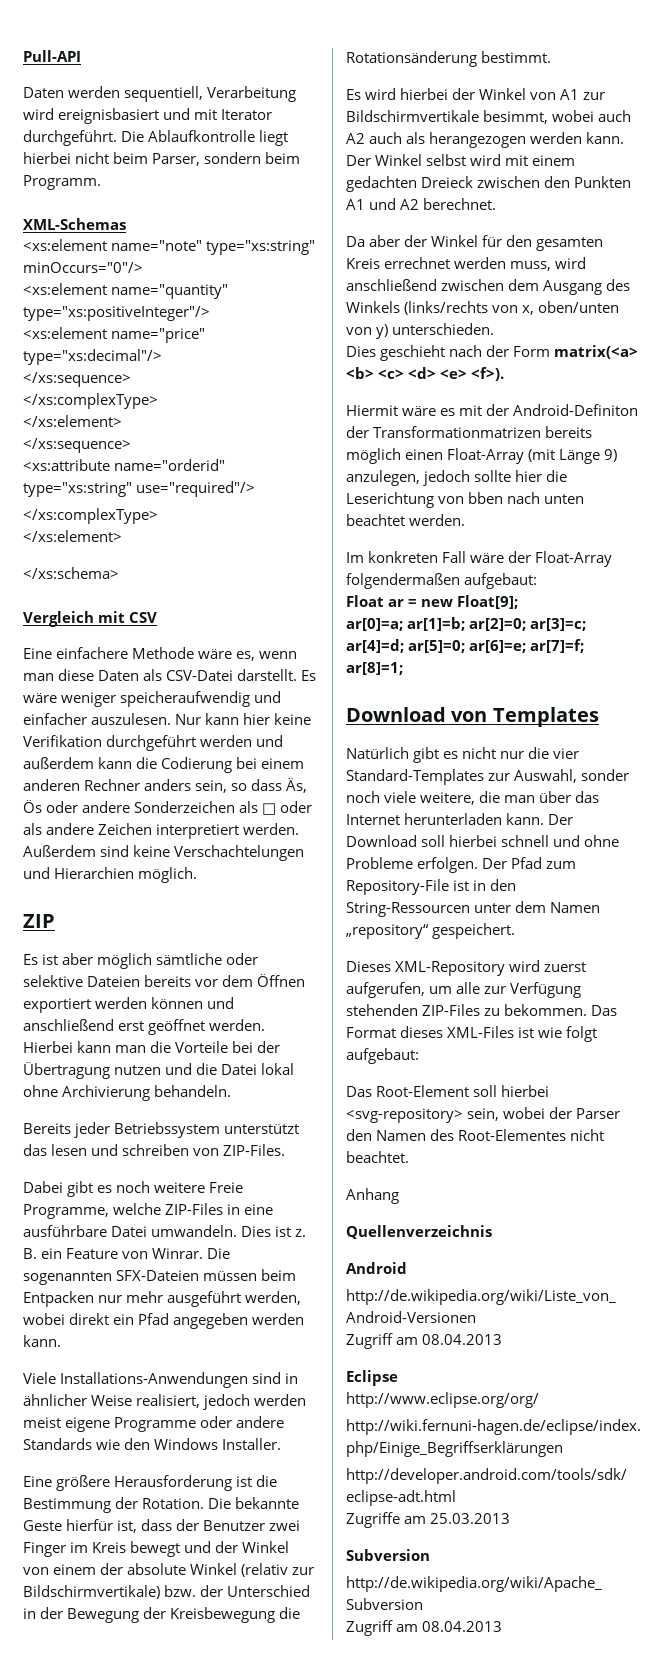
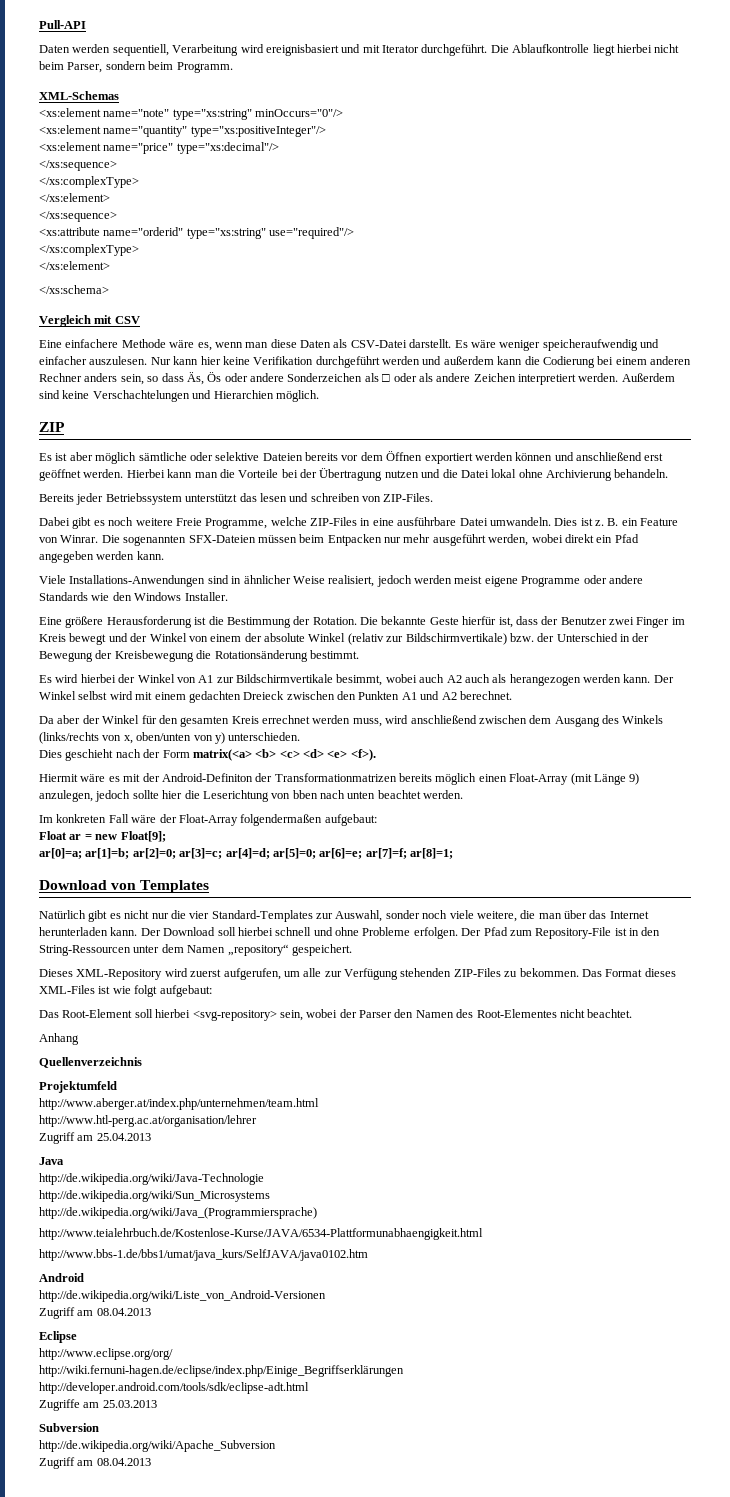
+ Projektumfeld
+ http://www.aberger.at/index.php/unternehmen/team.html
+ http://www.htl-perg.ac.at/organisation/lehrer
+ Zugriff am 25.04.2013
+ Java
+ http://de.wikipedia.org/wiki/Java-Technologie
+ http://de.wikipedia.org/wiki/Sun_Microsystems
+ http://de.wikipedia.org/wiki/Java_(Programmiersprache)
+ http://www.teialehrbuch.de/Kostenlose-Kurse/JAVA/6534-Plattformunabhaengigkeit.html
+ http://www.bbs-1.de/bbs1/umat/java_kurs/SelfJAVA/java0102.htm

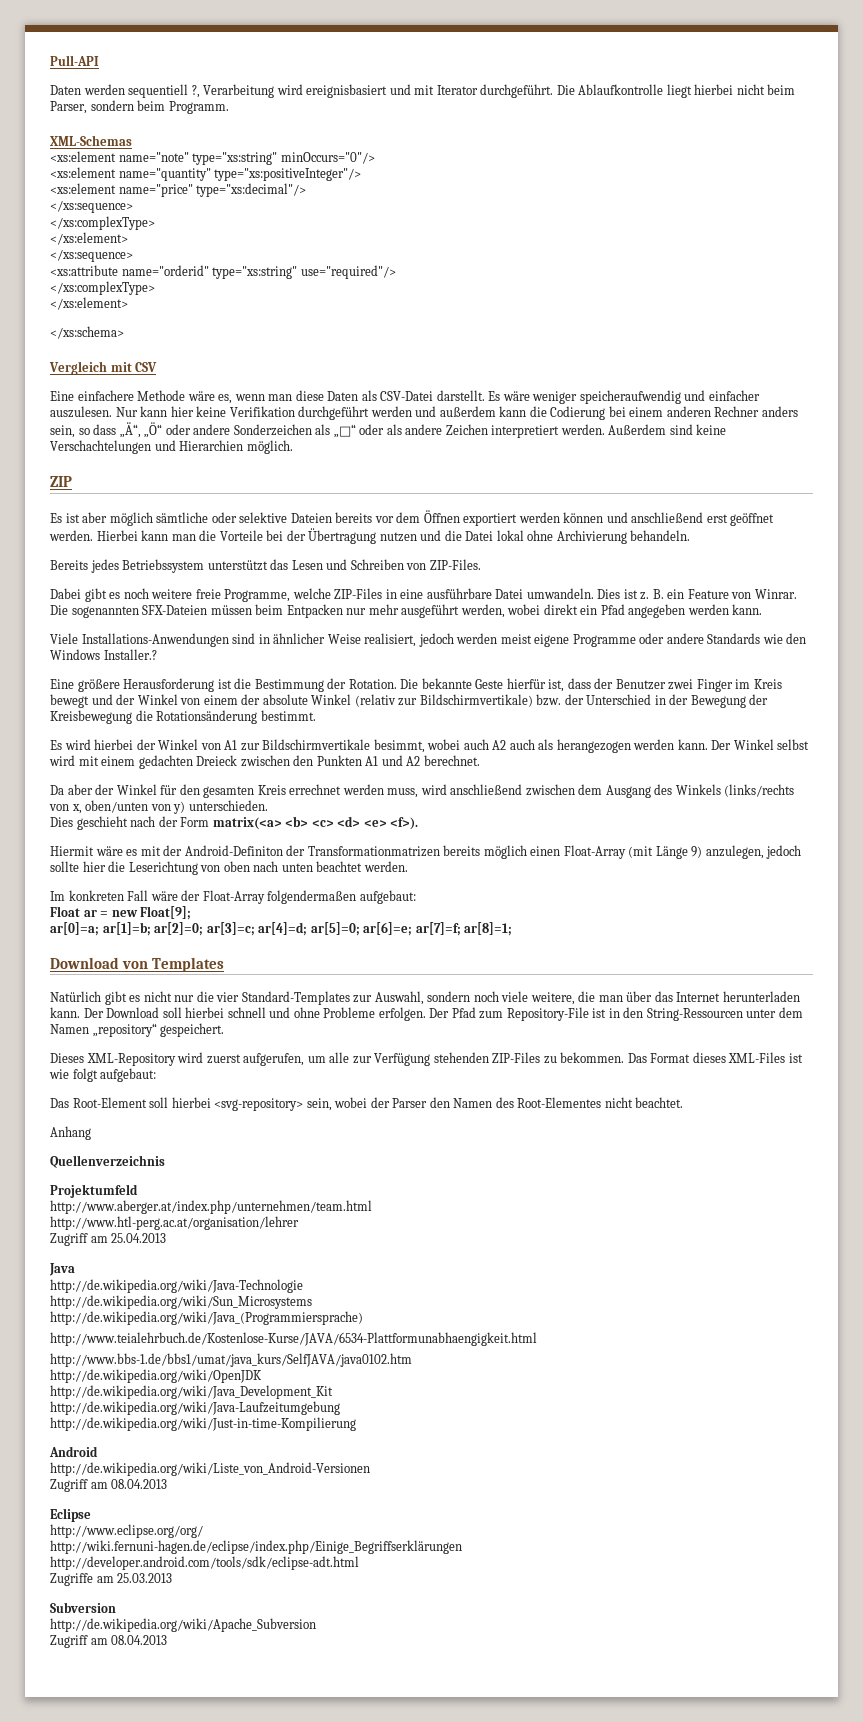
- Daten werden sequentiell, Verarbeitung wird ereignisbasiert und mit Iterator durchgeführt.
+ Daten werden sequentiell ?, Verarbeitung wird ereignisbasiert und mit Iterator durchgeführt.
- Nur kann hier keine Verifikation durchgeführt werden und außerdem kann die Codierung bei einem anderen Rechner anders sein, so dass Äs, Ös oder andere Sonderzeichen als □ oder als andere Zeichen interpretiert werden.
+ Nur kann hier keine Verifikation durchgeführt werden und außerdem kann die Codierung bei einem anderen Rechner anders sein, so dass „Ä“, „Ö“ oder andere Sonderzeichen als „□“ oder als andere Zeichen interpretiert werden.
- Bereits jeder Betriebssystem unterstützt das lesen und schreiben von ZIP-Files.
+ Bereits jedes Betriebssystem unterstützt das Lesen und Schreiben von ZIP-Files.
- Dabei gibt es noch weitere Freie Programme, welche ZIP-Files in eine ausführbare Datei umwandeln.
+ Dabei gibt es noch weitere freie Programme, welche ZIP-Files in eine ausführbare Datei umwandeln.
- Viele Installations-Anwendungen sind in ähnlicher Weise realisiert, jedoch werden meist eigene Programme oder andere Standards wie den Windows Installer.
+ Viele Installations-Anwendungen sind in ähnlicher Weise realisiert, jedoch werden meist eigene Programme oder andere Standards wie den Windows Installer.?
- Hiermit wäre es mit der Android-Definiton der Transformationmatrizen bereits möglich einen Float-Array (mit Länge 9) anzulegen, jedoch sollte hier die Leserichtung von bben nach unten beachtet werden.
+ Hiermit wäre es mit der Android-Definiton der Transformationmatrizen bereits möglich einen Float-Array (mit Länge 9) anzulegen, jedoch sollte hier die Leserichtung von oben nach unten beachtet werden.
- Natürlich gibt es nicht nur die vier Standard-Templates zur Auswahl, sonder noch viele weitere, die man über das Internet herunterladen kann.
+ Natürlich gibt es nicht nur die vier Standard-Templates zur Auswahl, sondern noch viele weitere, die man über das Internet herunterladen kann.
+ http://de.wikipedia.org/wiki/OpenJDK
+ http://de.wikipedia.org/wiki/Java_Development_Kit
+ http://de.wikipedia.org/wiki/Java-Laufzeitumgebung
+ http://de.wikipedia.org/wiki/Just-in-time-Kompilierung

